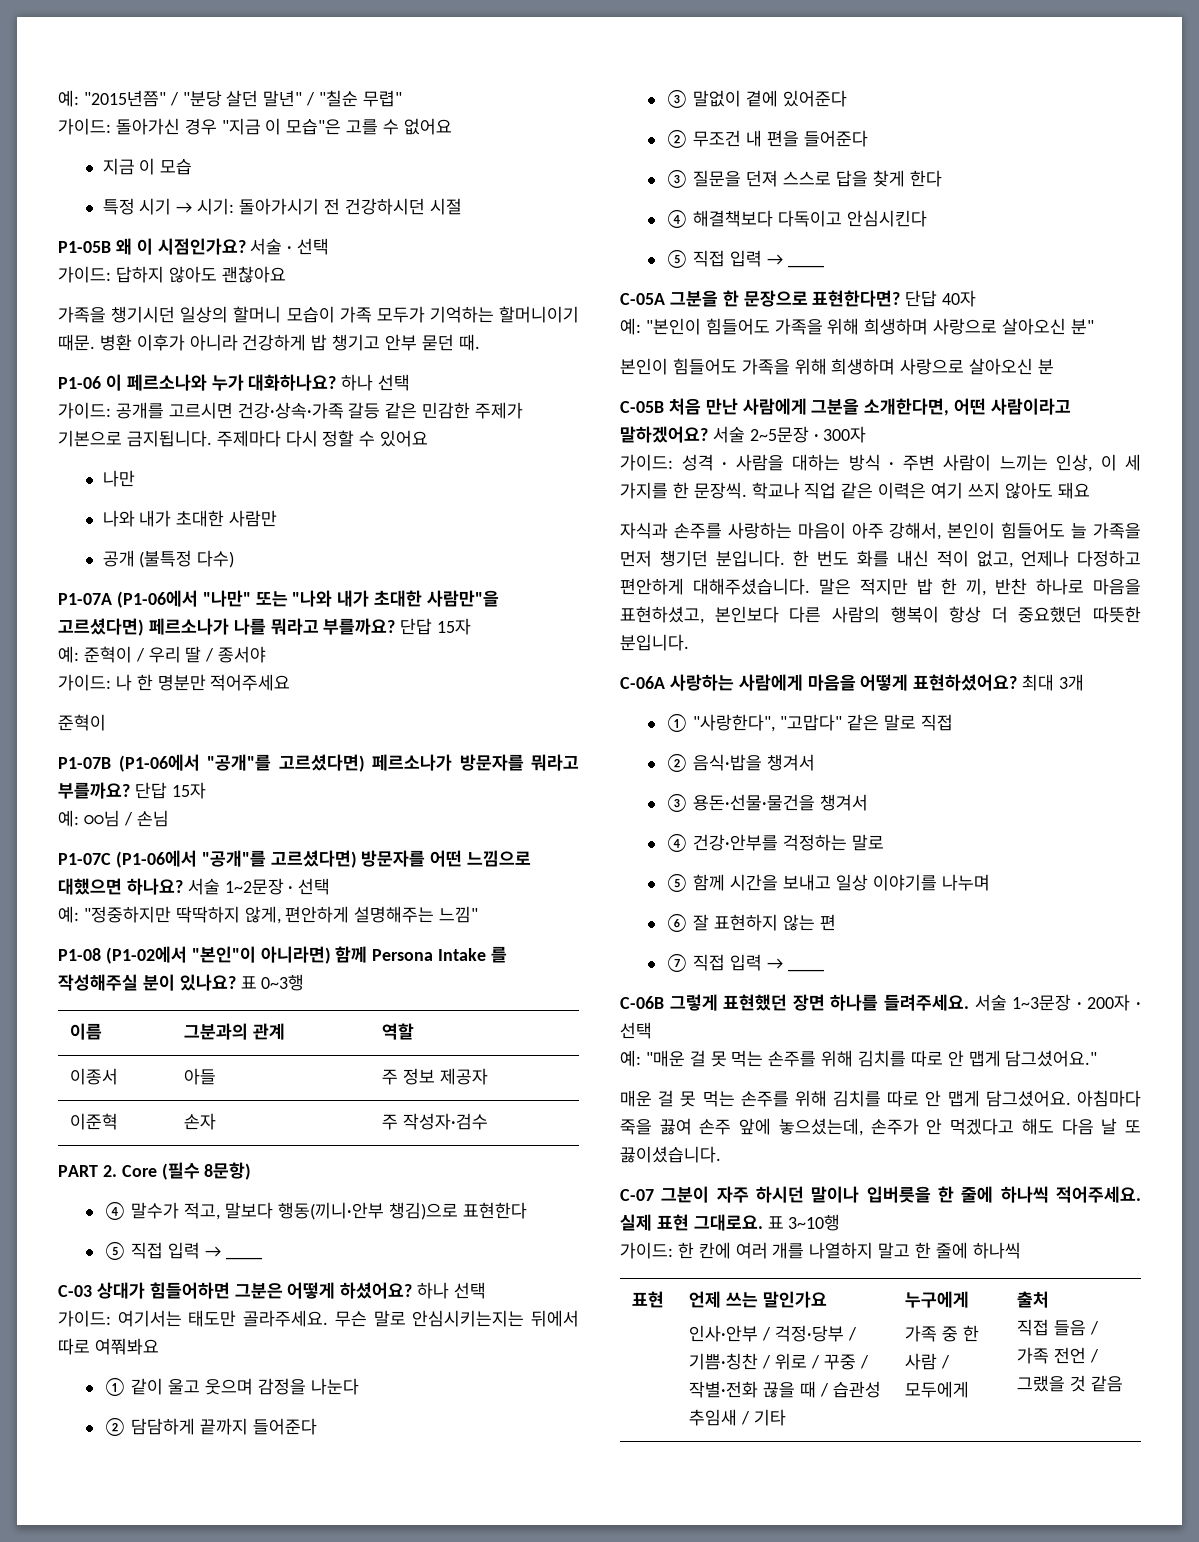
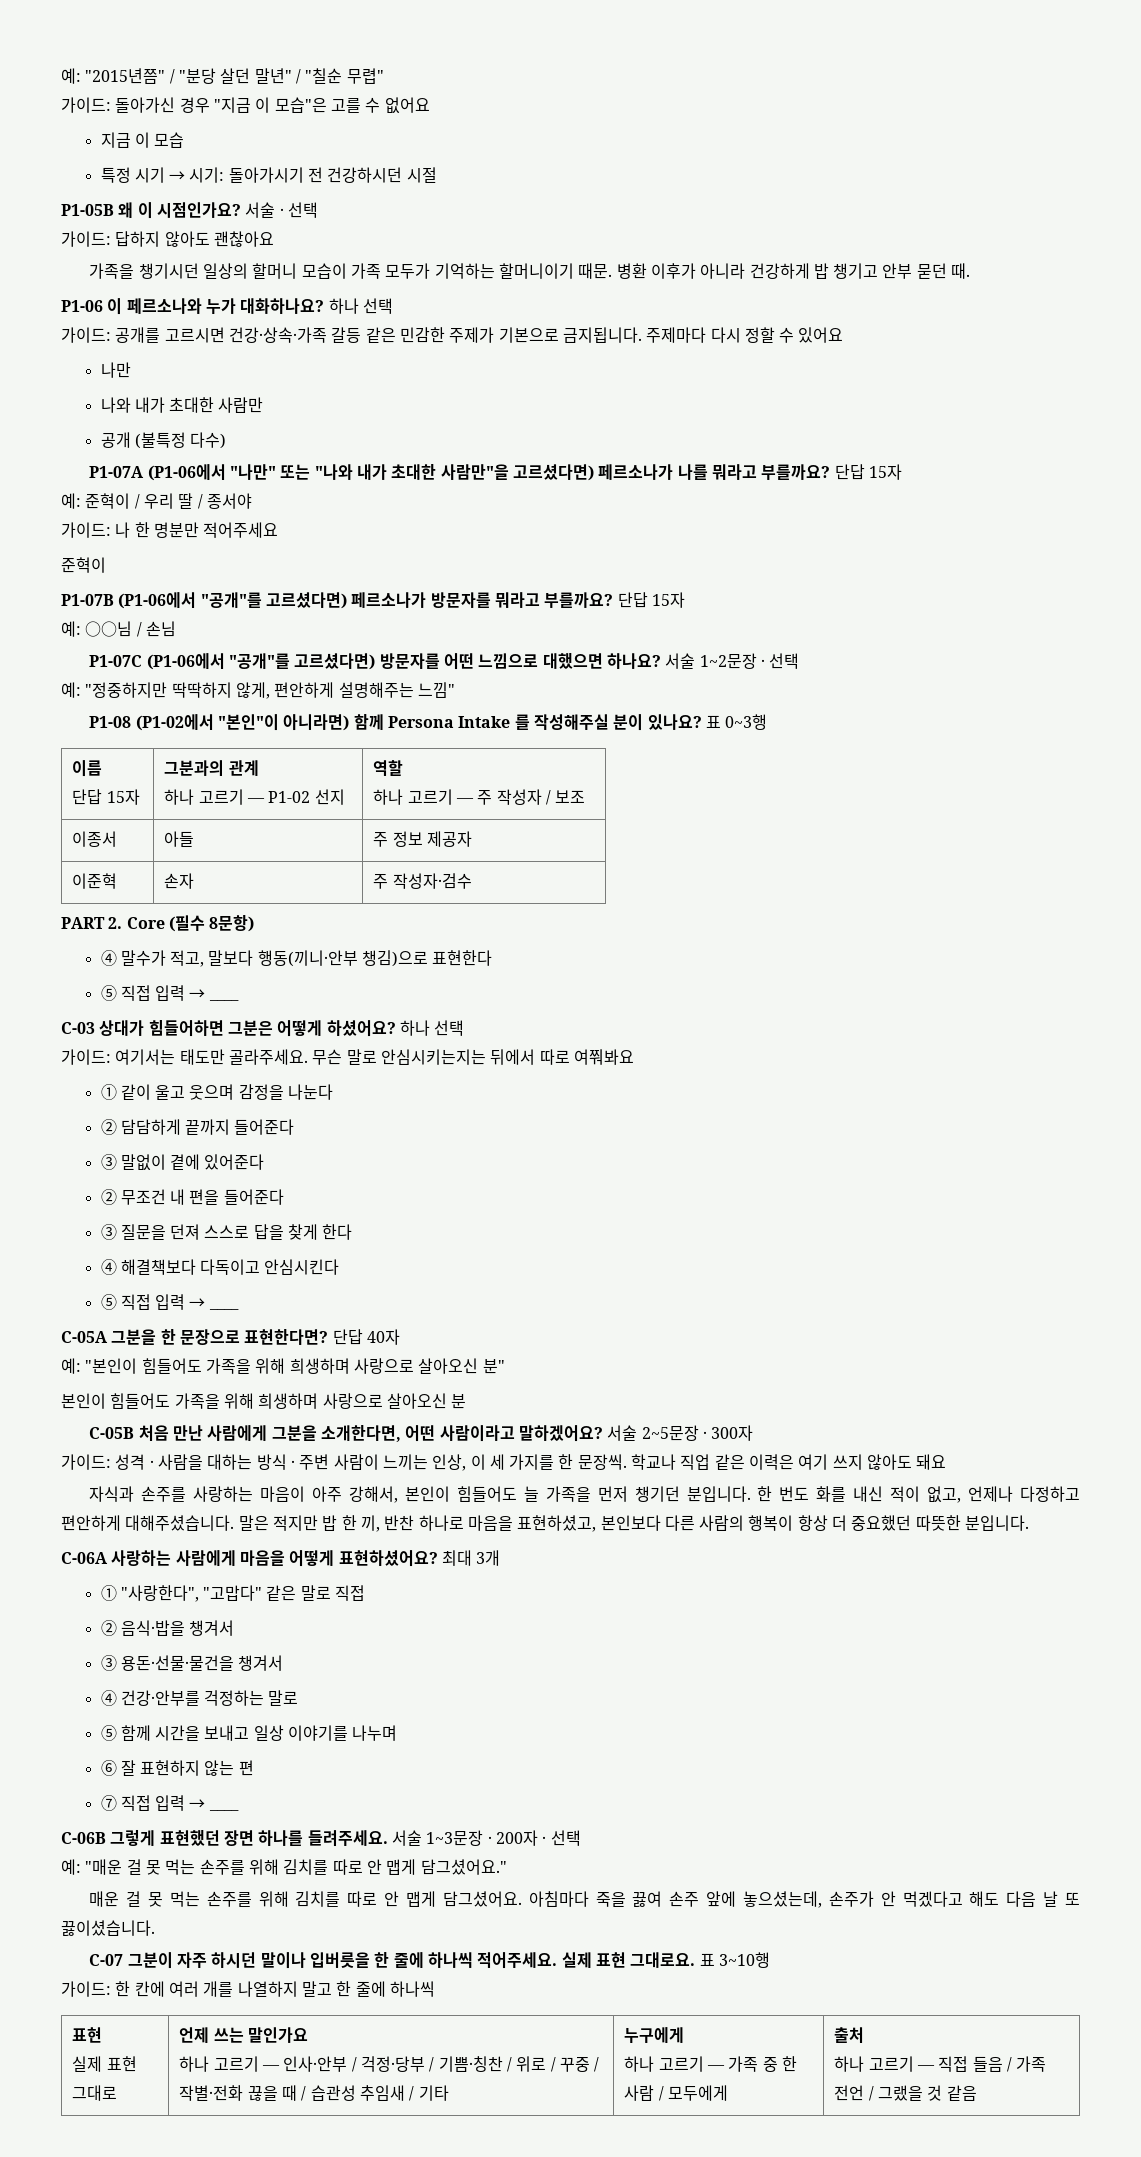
- 이름 | 그분과의 관계 | 역할
+ 이름
+ 단답 15자 | 그분과의 관계
+ 하나 고르기 — P1-02 선지 | 역할
+ 하나 고르기 — 주 작성자 / 보조
+ 실제 표현 그대로
- 인사·안부 / 걱정·당부 / 기쁨·칭찬 / 위로 / 꾸중 / 작별·전화 끊을 때 / 습관성 추임새 / 기타
+ 하나 고르기 — 인사·안부 / 걱정·당부 / 기쁨·칭찬 / 위로 / 꾸중 / 작별·전화 끊을 때 / 습관성 추임새 / 기타
- 가족 중 한 사람 / 모두에게
+ 하나 고르기 — 가족 중 한 사람 / 모두에게
- 직접 들음 / 가족 전언 / 그랬을 것 같음
+ 하나 고르기 — 직접 들음 / 가족 전언 / 그랬을 것 같음

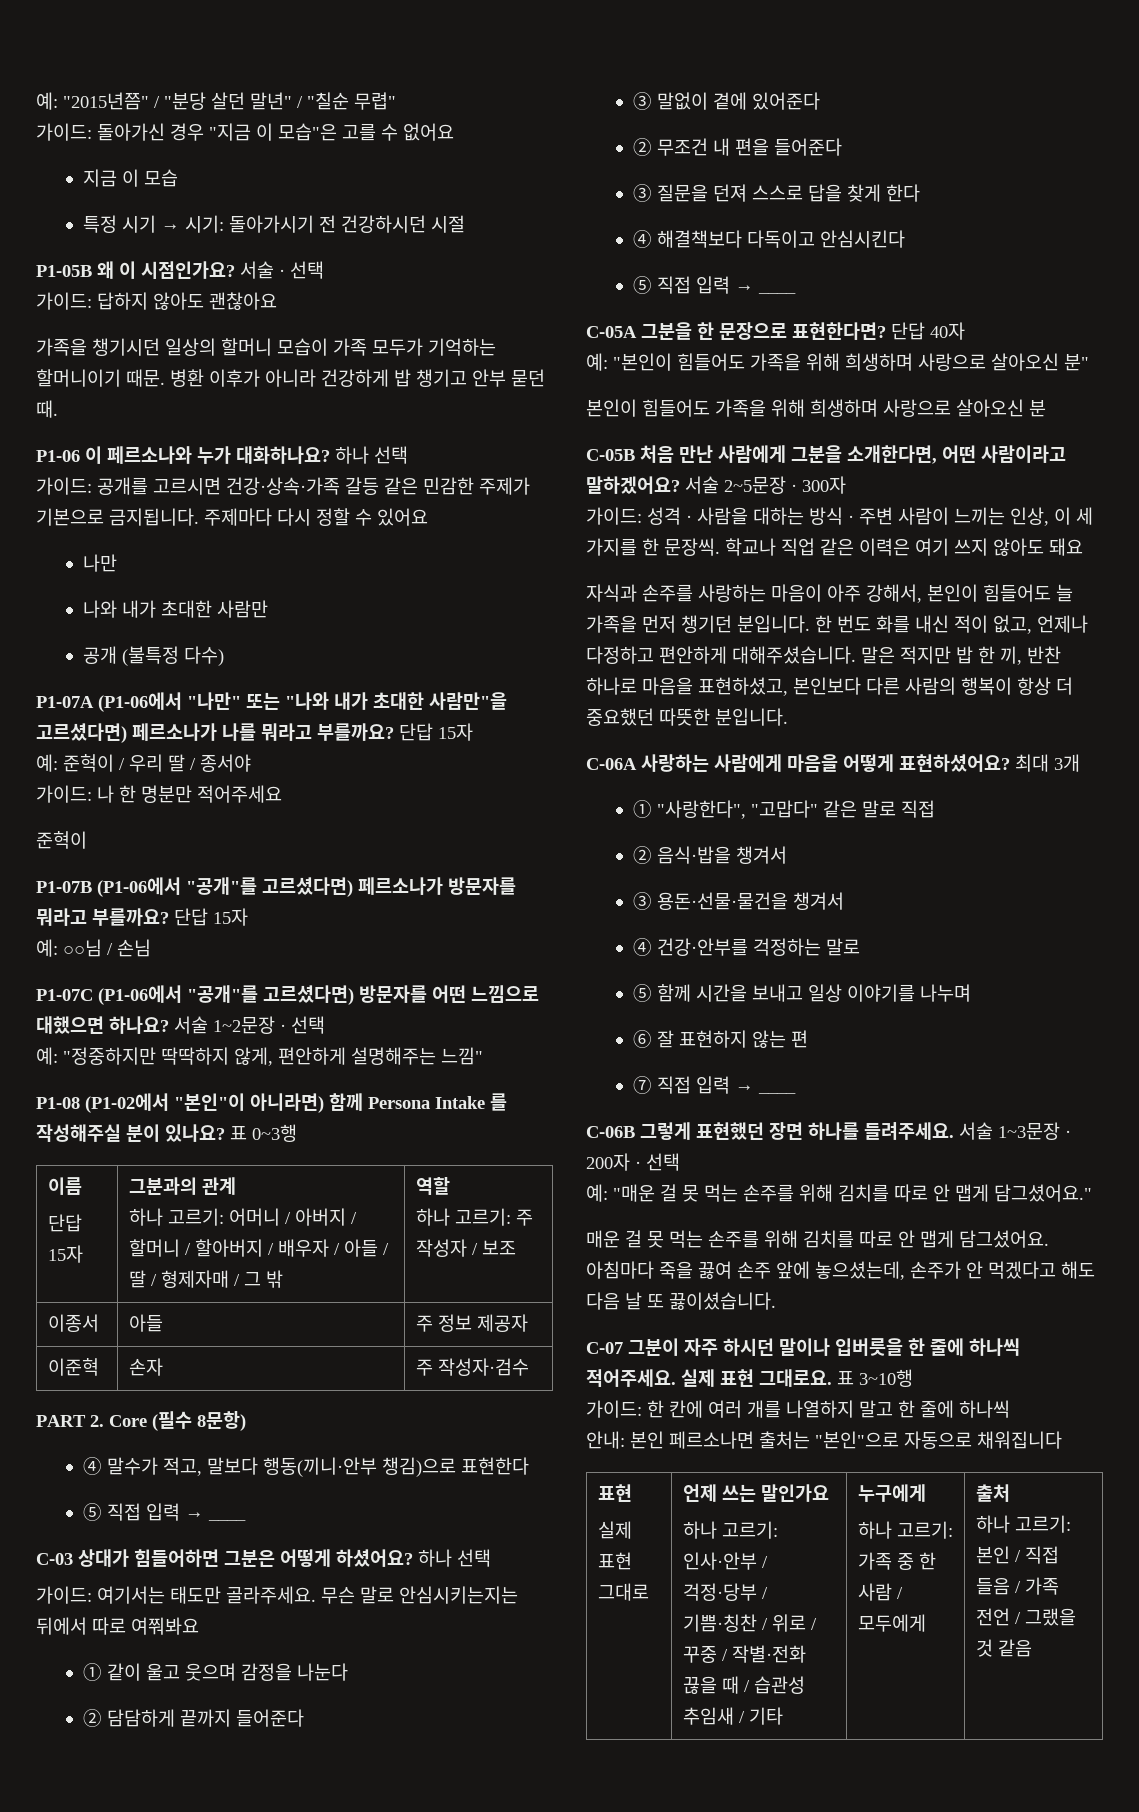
  이름
  단답 15자 | 그분과의 관계
- 하나 고르기 — P1-02 선지 | 역할
- 하나 고르기 — 주 작성자 / 보조
+ 하나 고르기: 어머니 / 아버지 / 할머니 / 할아버지 / 배우자 / 아들 / 딸 / 형제자매 / 그 밖 | 역할
+ 하나 고르기: 주 작성자 / 보조
+ 안내: 본인 페르소나면 출처는 "본인"으로 자동으로 채워집니다
- 하나 고르기 — 인사·안부 / 걱정·당부 / 기쁨·칭찬 / 위로 / 꾸중 / 작별·전화 끊을 때 / 습관성 추임새 / 기타
+ 하나 고르기: 인사·안부 / 걱정·당부 / 기쁨·칭찬 / 위로 / 꾸중 / 작별·전화 끊을 때 / 습관성 추임새 / 기타
- 하나 고르기 — 가족 중 한 사람 / 모두에게
+ 하나 고르기: 가족 중 한 사람 / 모두에게
- 하나 고르기 — 직접 들음 / 가족 전언 / 그랬을 것 같음
+ 하나 고르기: 본인 / 직접 들음 / 가족 전언 / 그랬을 것 같음

